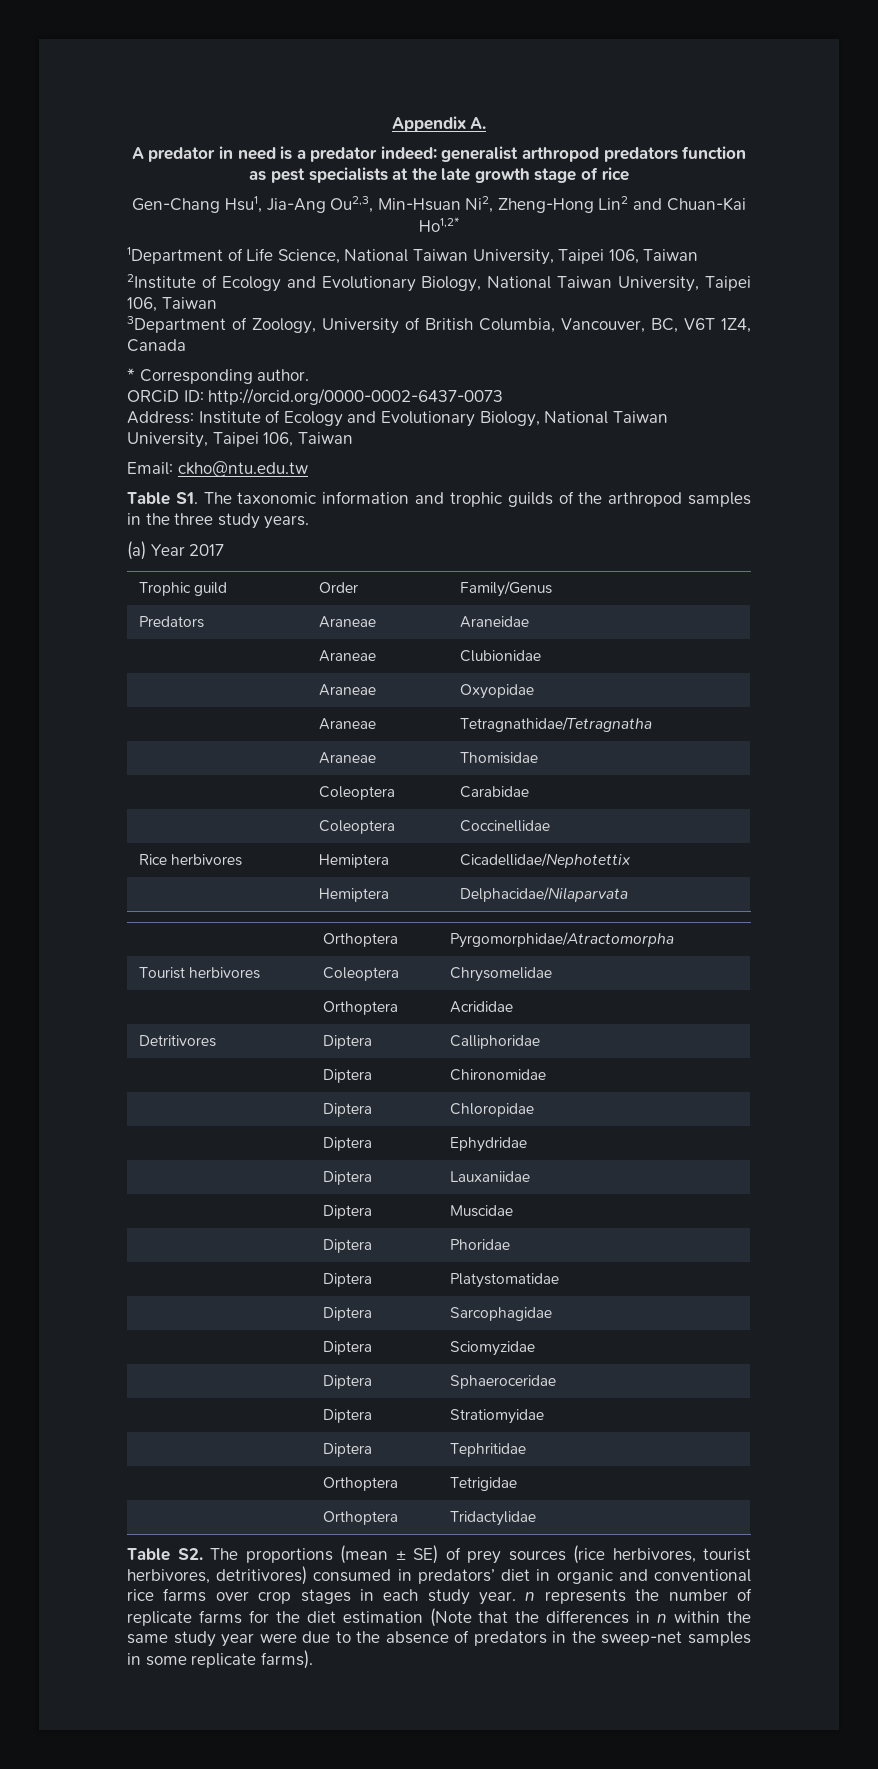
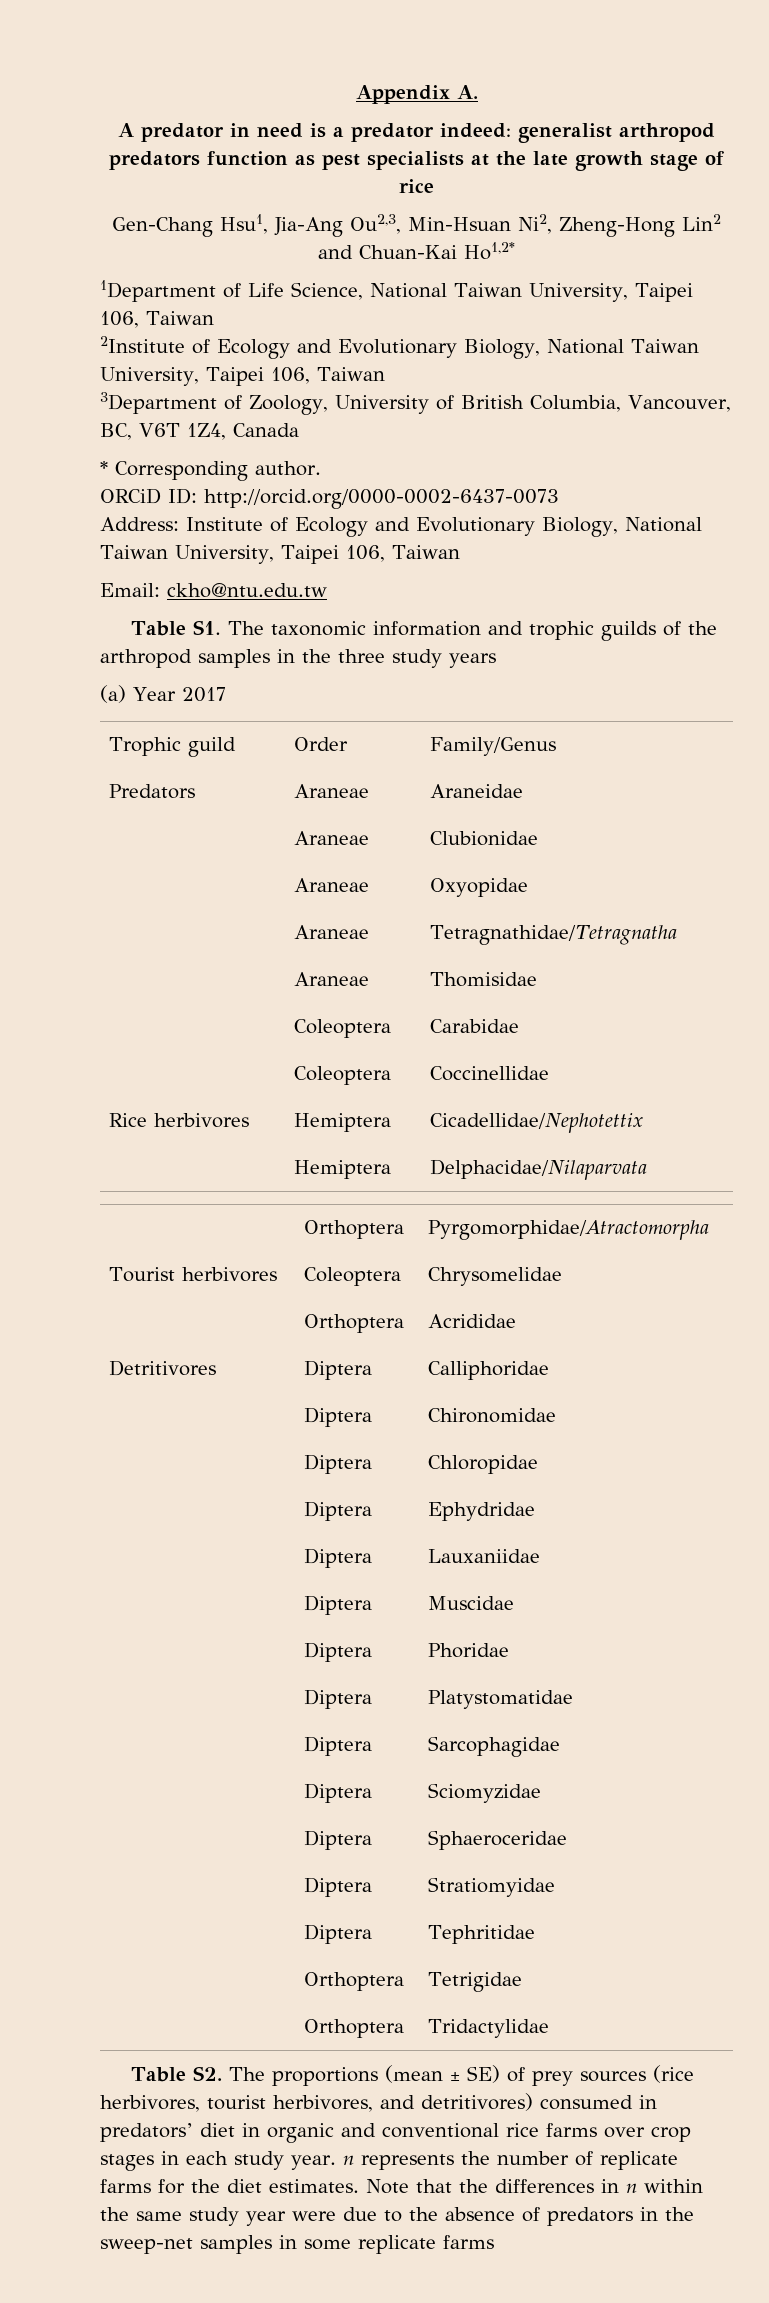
- Table S1. The taxonomic information and trophic guilds of the arthropod samples in the three study years.
+ Table S1. The taxonomic information and trophic guilds of the arthropod samples in the three study years
- Table S2. The proportions (mean ± SE) of prey sources (rice herbivores, tourist herbivores, detritivores) consumed in predators’ diet in organic and conventional rice farms over crop stages in each study year. n represents the number of replicate farms for the diet estimation (Note that the differences in n within the same study year were due to the absence of predators in the sweep-net samples in some replicate farms).
+ Table S2. The proportions (mean ± SE) of prey sources (rice herbivores, tourist herbivores, and detritivores) consumed in predators’ diet in organic and conventional rice farms over crop stages in each study year. n represents the number of replicate farms for the diet estimates. Note that the differences in n within the same study year were due to the absence of predators in the sweep-net samples in some replicate farms

